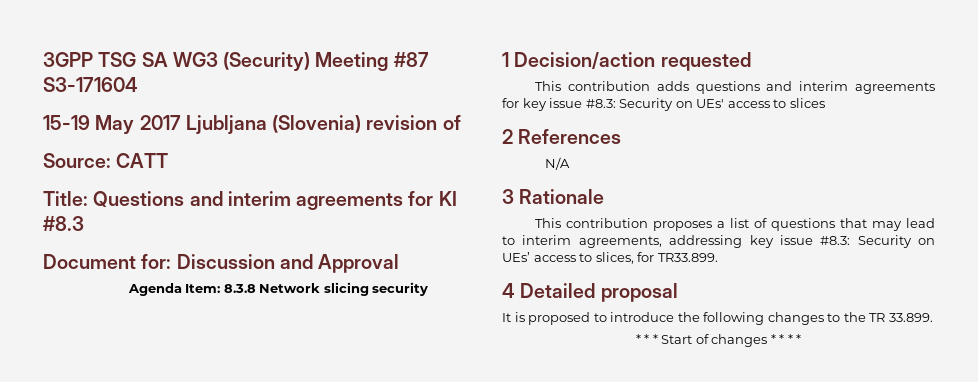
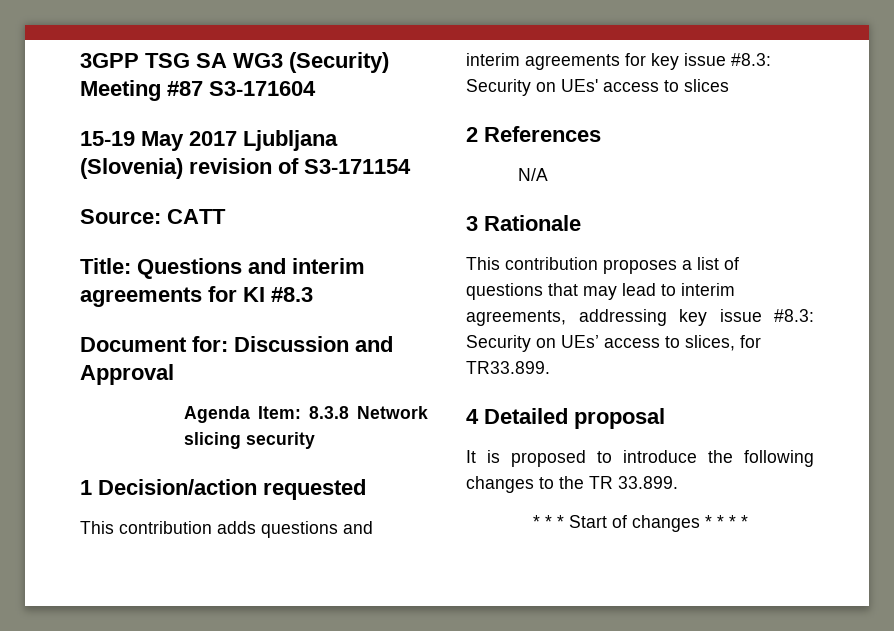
- 15-19 May 2017 Ljubljana (Slovenia) revision of
+ 15-19 May 2017 Ljubljana (Slovenia) revision of S3-171154

